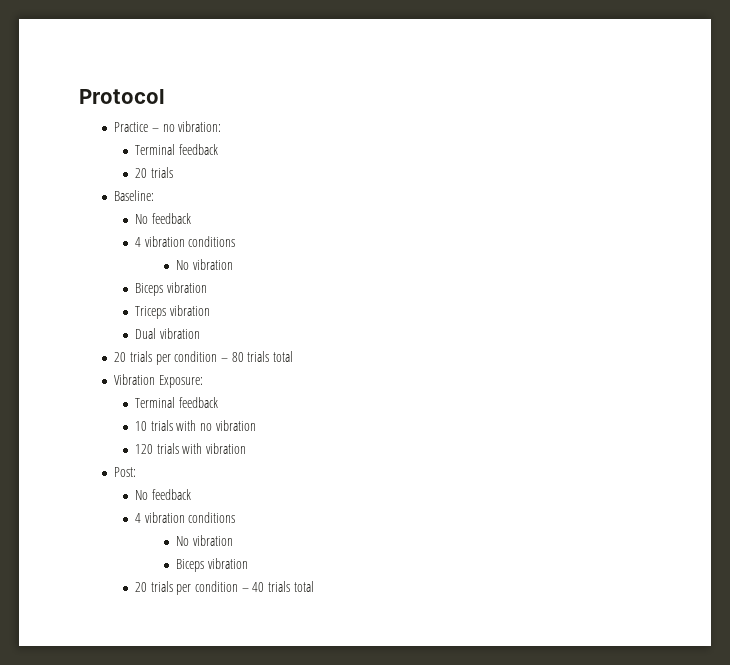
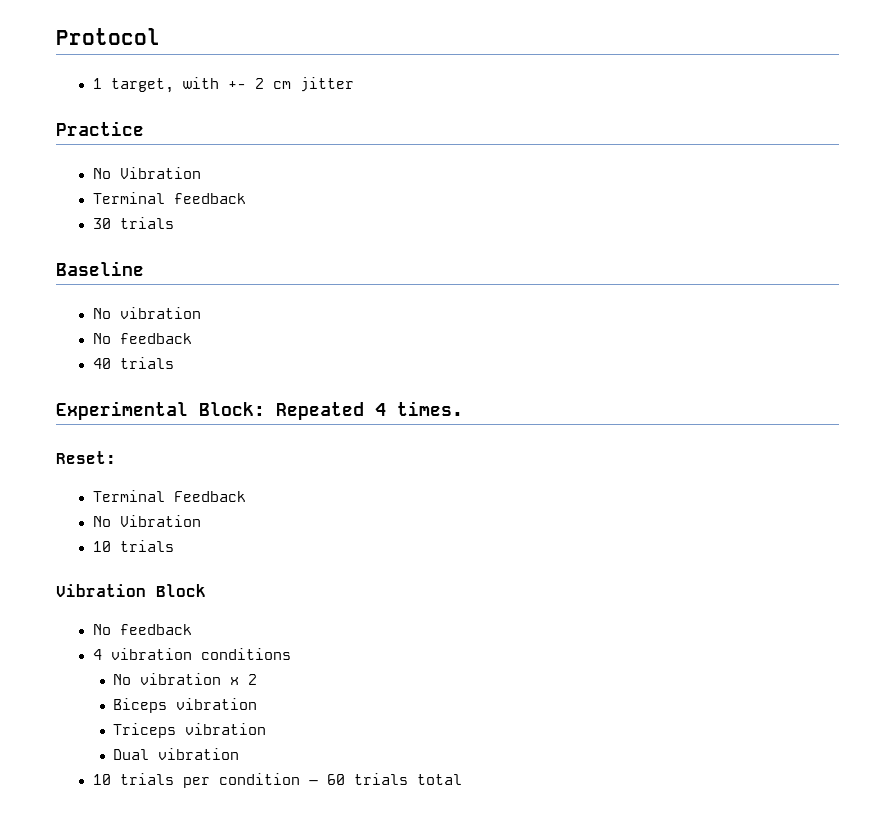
- Practice – no vibration:
+ 1 target, with +- 2 cm jitter
+ Practice
+ No Vibration
  Terminal feedback
- 20 trials
- Baseline:
+ 30 trials
+ Baseline
+ No vibration
+ No feedback
+ 40 trials
+ Experimental Block: Repeated 4 times.
+ Reset:
+ Terminal Feedback
+ No Vibration
+ 10 trials
+ Vibration Block
  No feedback
  4 vibration conditions
- No vibration
+ No vibration x 2
- 20 trials per condition – 80 trials total
- Vibration Exposure:
- Terminal feedback
- 10 trials with no vibration
- 120 trials with vibration
- Post:
- No feedback
- 4 vibration conditions
- No vibration
- Biceps vibration
- 20 trials per condition – 40 trials total
+ 10 trials per condition – 60 trials total

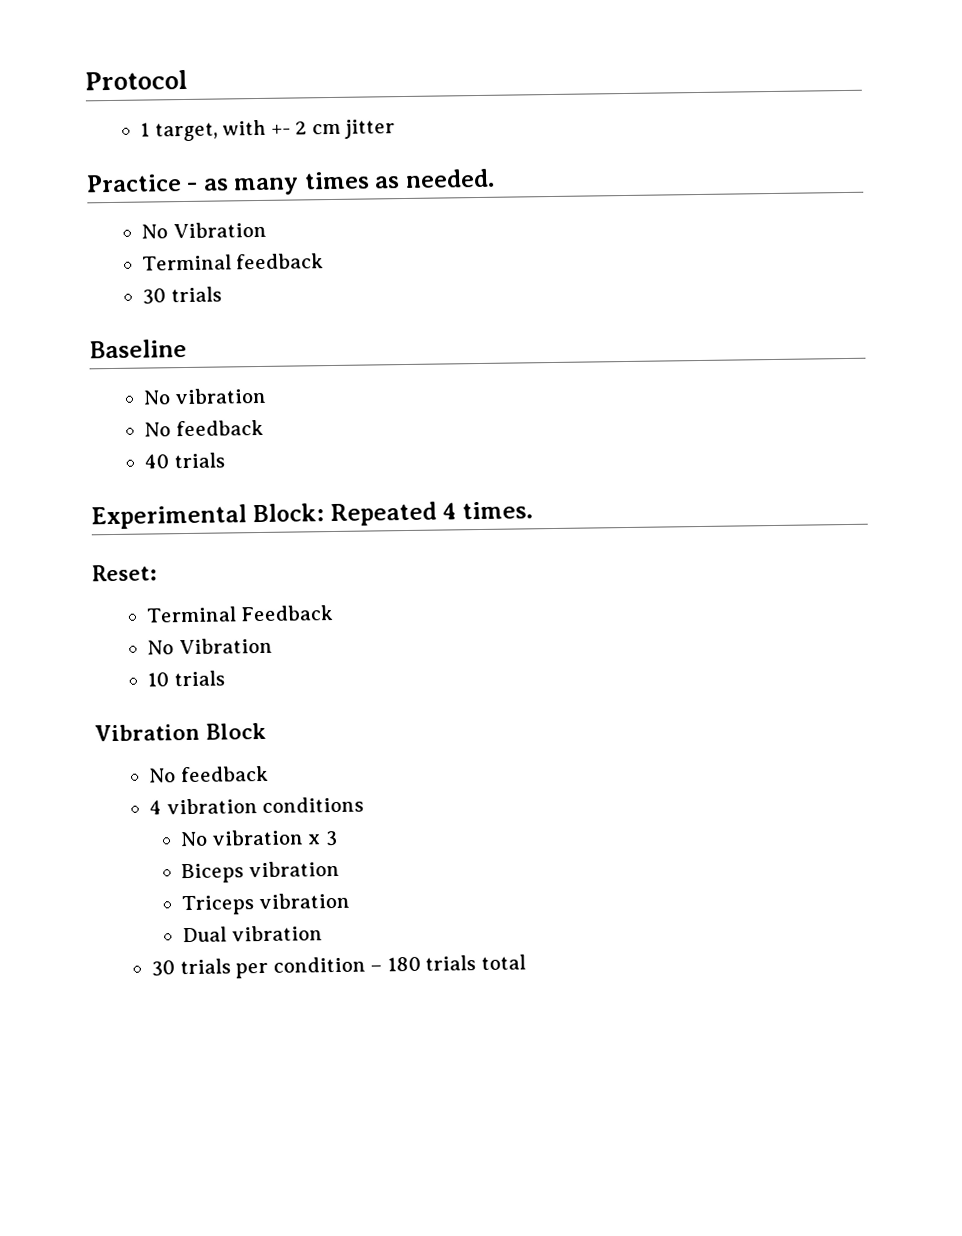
- Practice
+ Practice - as many times as needed.
- No vibration x 2
+ No vibration x 3
- 10 trials per condition – 60 trials total
+ 30 trials per condition – 180 trials total

